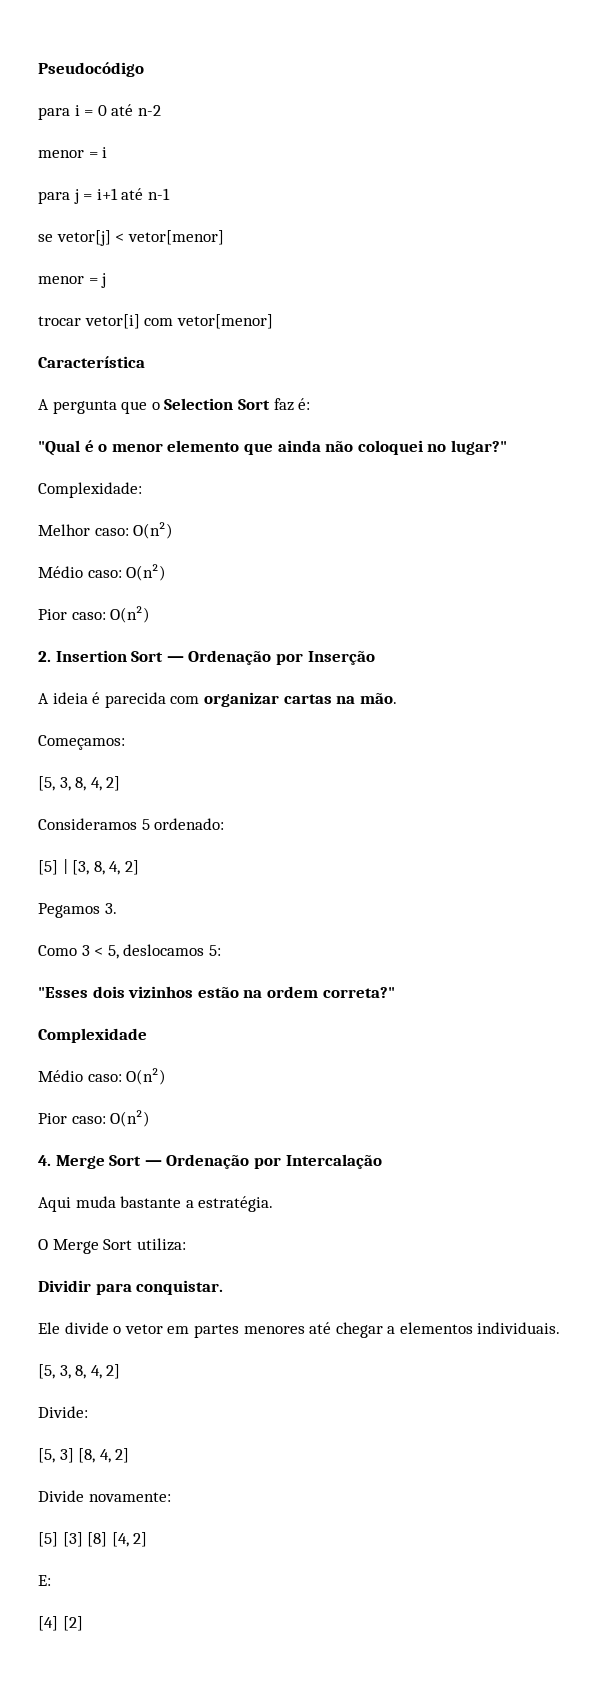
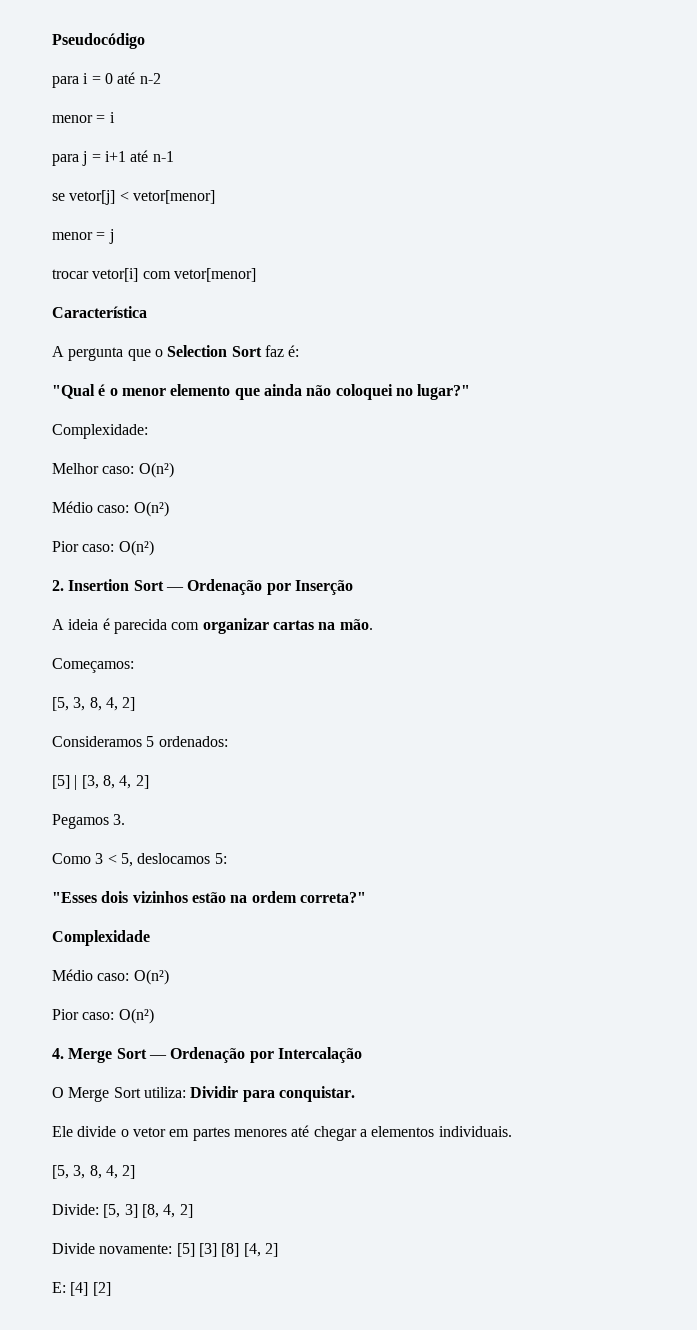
- Consideramos 5 ordenado:
+ Consideramos 5 ordenados:
- Aqui muda bastante a estratégia.
- O Merge Sort utiliza:
- Dividir para conquistar.
+ O Merge Sort utiliza: Dividir para conquistar.
- Divide:
- [5, 3] [8, 4, 2]
+ Divide: [5, 3] [8, 4, 2]
- Divide novamente:
- [5] [3] [8] [4, 2]
+ Divide novamente: [5] [3] [8] [4, 2]
- E:
- [4] [2]
+ E: [4] [2]

